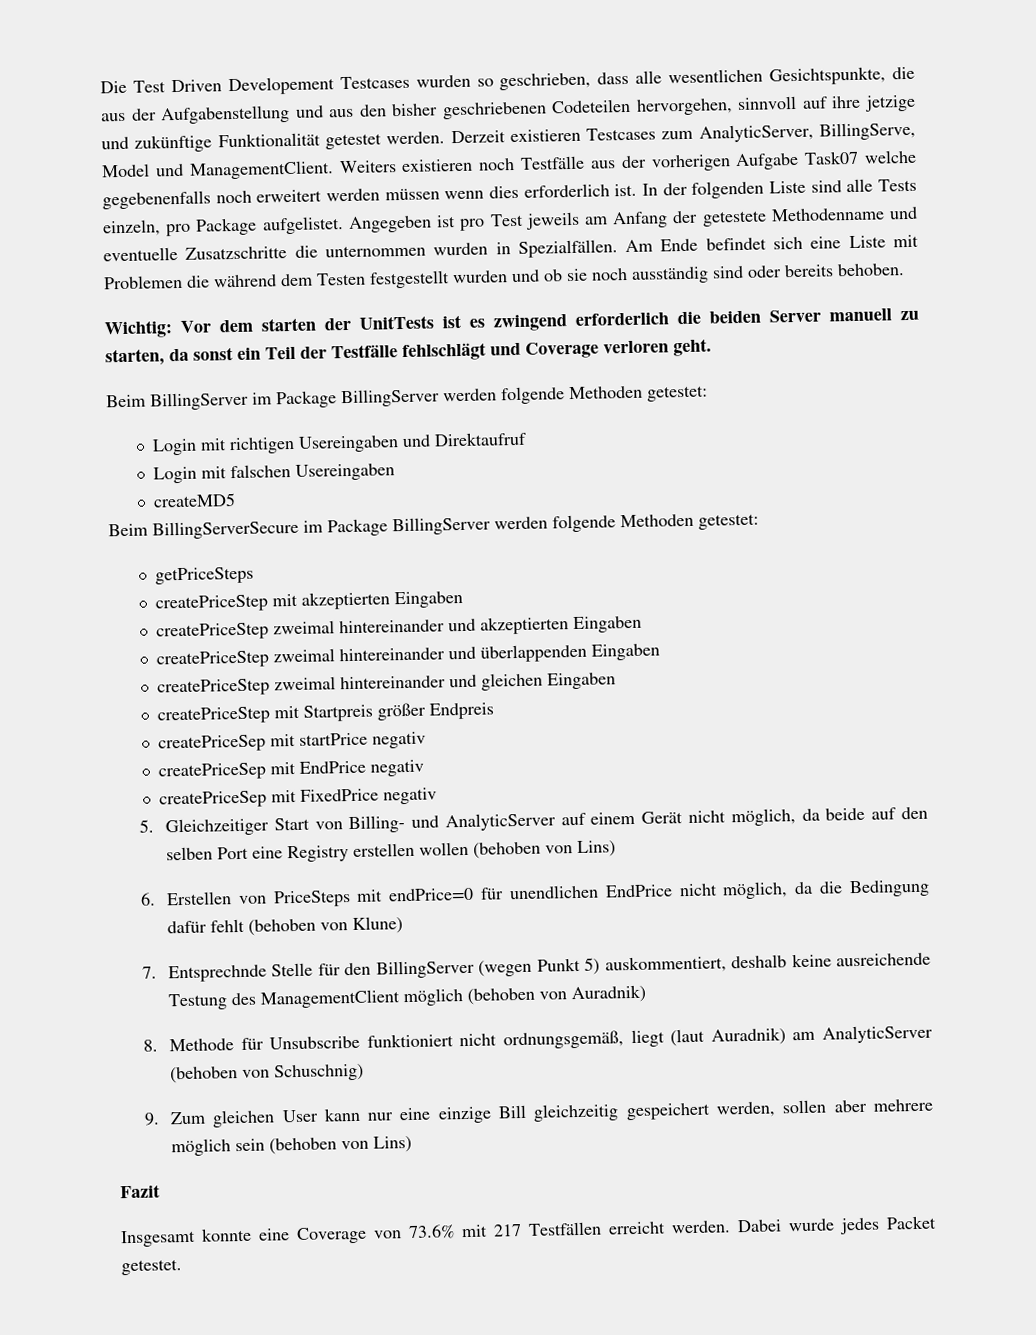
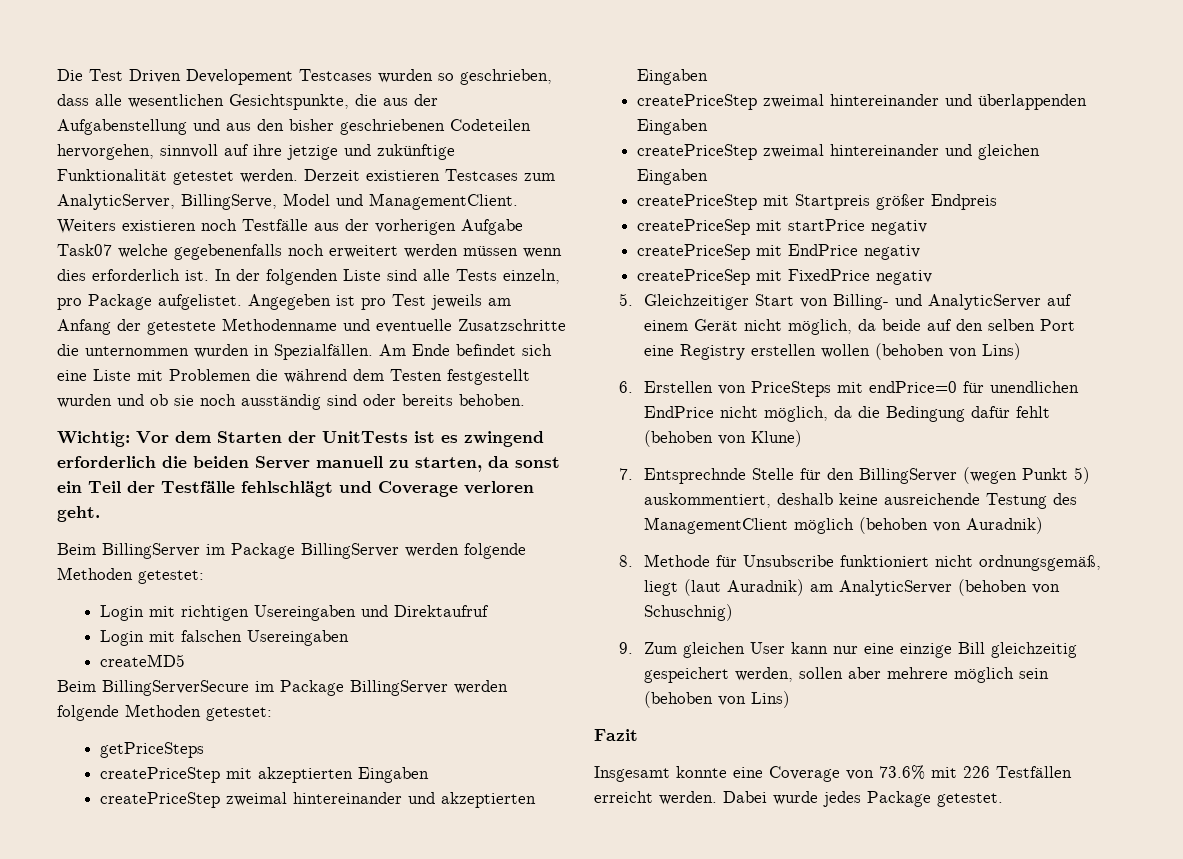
- Wichtig: Vor dem starten der UnitTests ist es zwingend erforderlich die beiden Server manuell zu starten, da sonst ein Teil der Testfälle fehlschlägt und Coverage verloren geht.
+ Wichtig: Vor dem Starten der UnitTests ist es zwingend erforderlich die beiden Server manuell zu starten, da sonst ein Teil der Testfälle fehlschlägt und Coverage verloren geht.
- Insgesamt konnte eine Coverage von 73.6% mit 217 Testfällen erreicht werden.
+ Insgesamt konnte eine Coverage von 73.6% mit 226 Testfällen erreicht werden.
- Dabei wurde jedes Packet getestet.
+ Dabei wurde jedes Package getestet.

